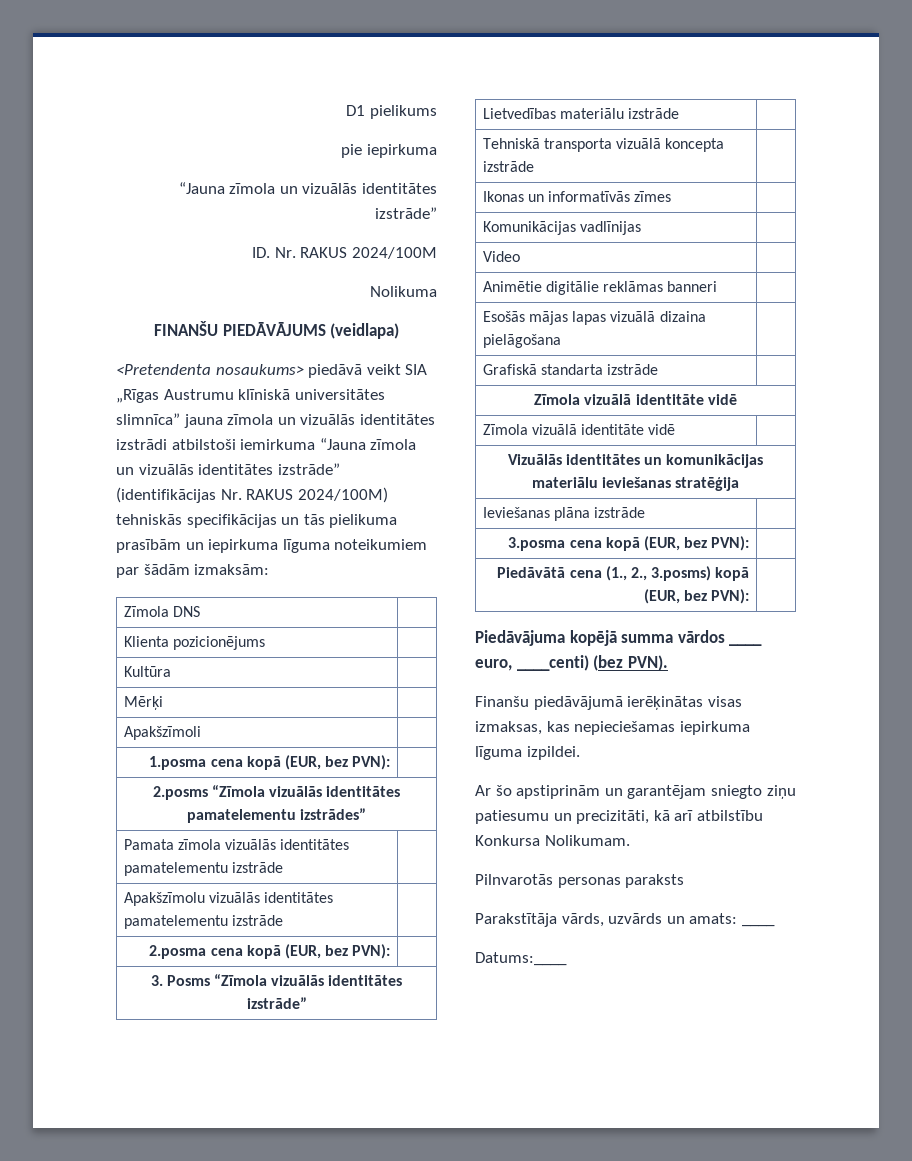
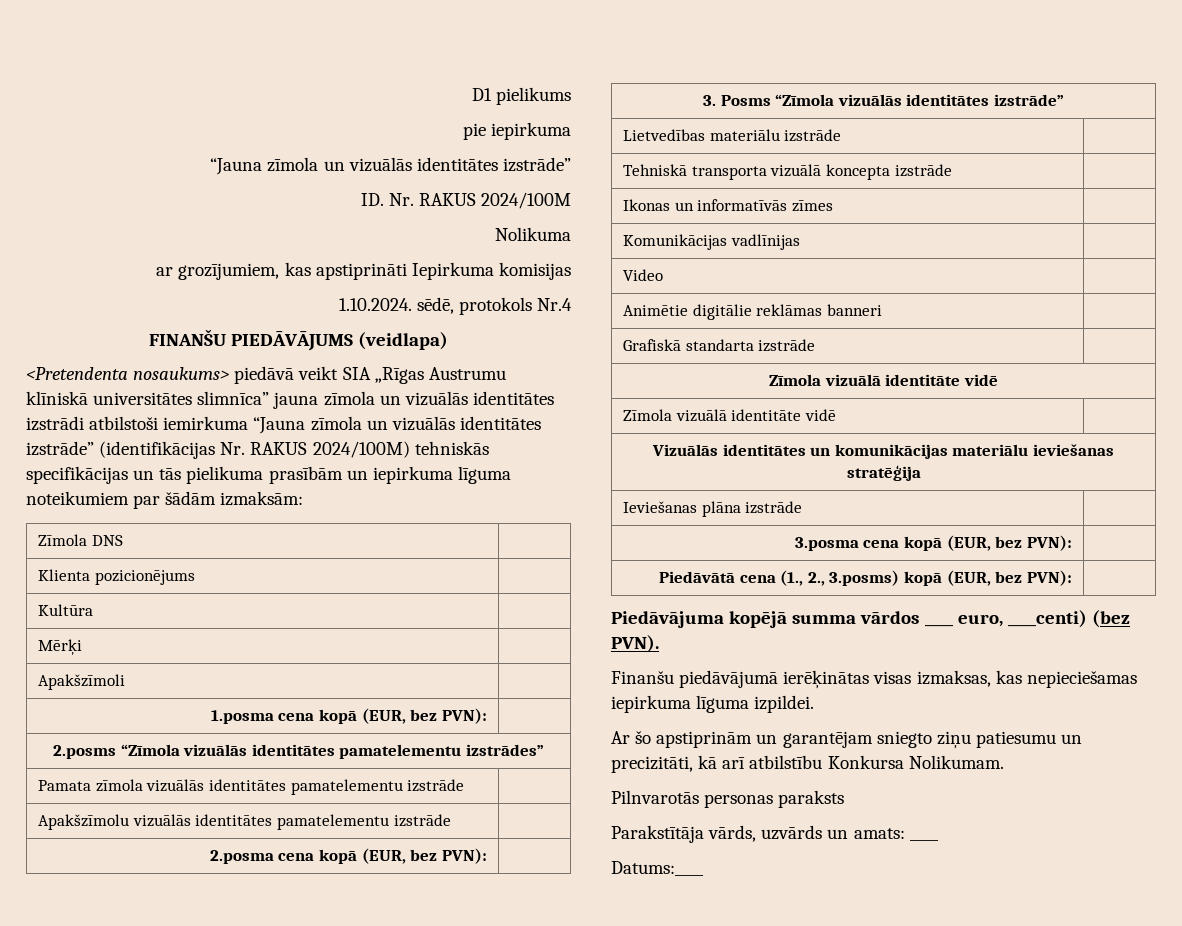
+ ar grozījumiem, kas apstiprināti Iepirkuma komisijas
+ 1.10.2024. sēdē, protokols Nr.4
- Esošās mājas lapas vizuālā dizaina pielāgošana |

